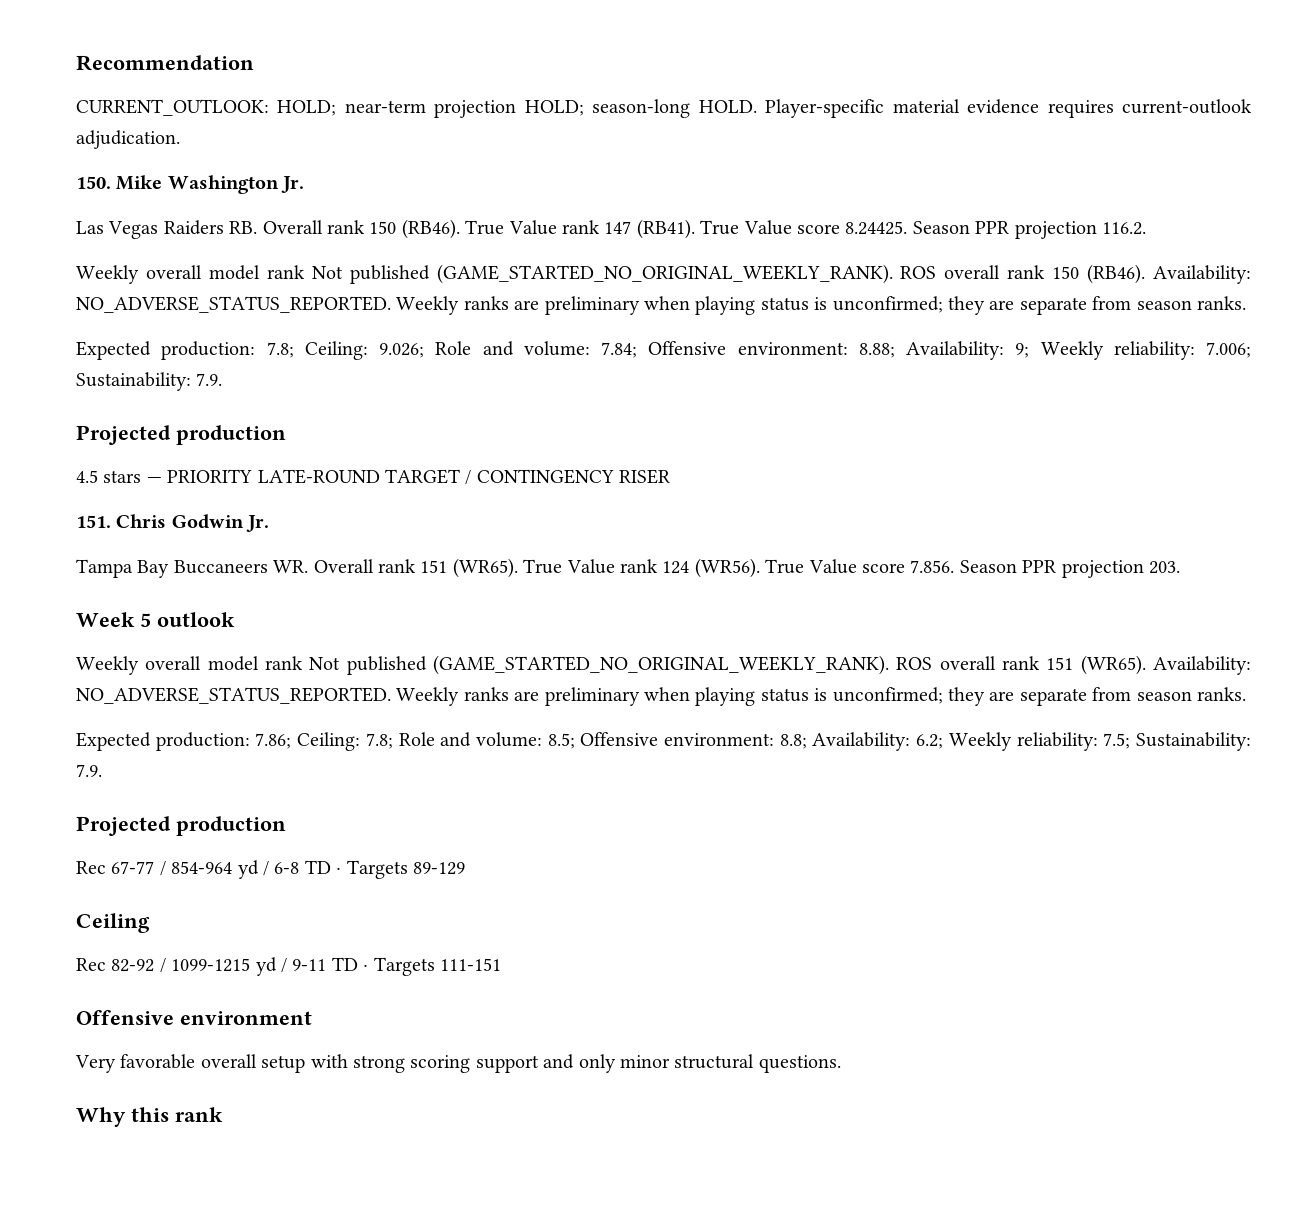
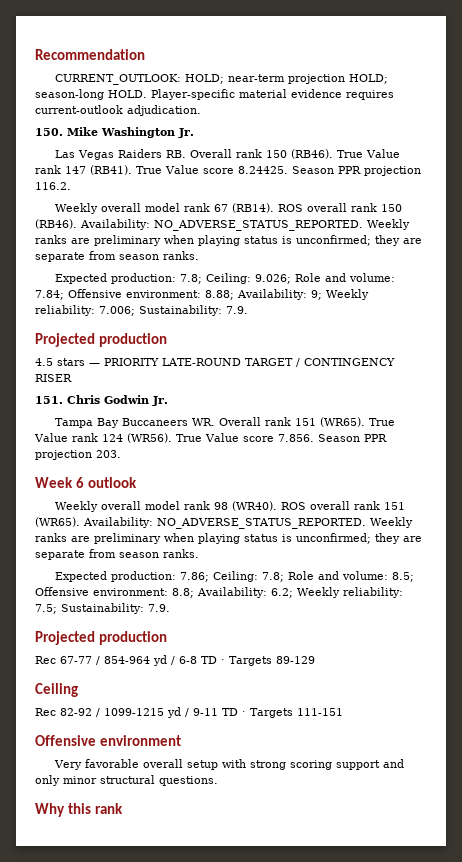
  True Value score 8.24425. Season PPR projection 116.2.
- Weekly overall model rank Not published (GAME_STARTED_NO_ORIGINAL_WEEKLY_RANK).
+ Weekly overall model rank 67 (RB14).
- Week 5 outlook
- Weekly overall model rank Not published (GAME_STARTED_NO_ORIGINAL_WEEKLY_RANK).
+ Week 6 outlook
+ Weekly overall model rank 98 (WR40).

